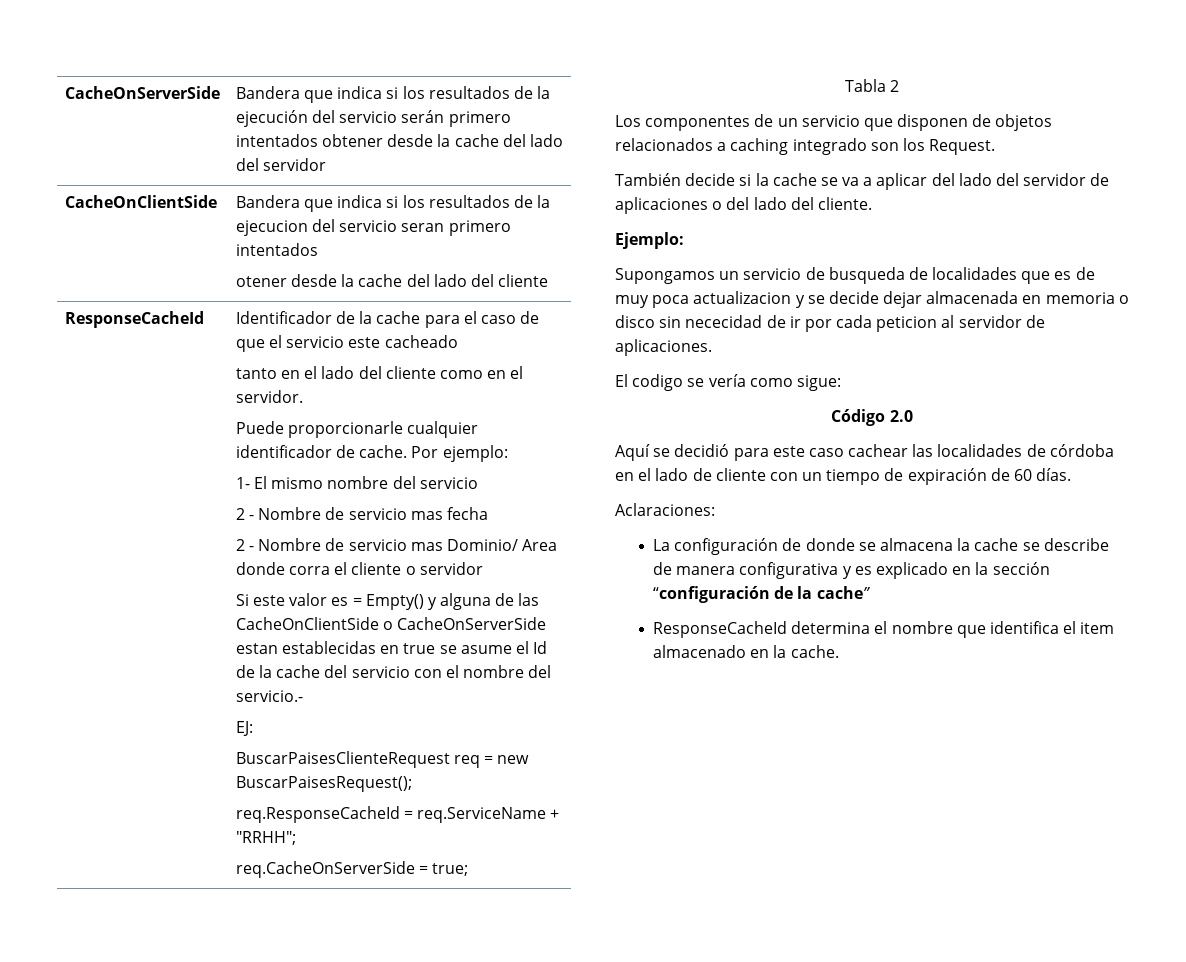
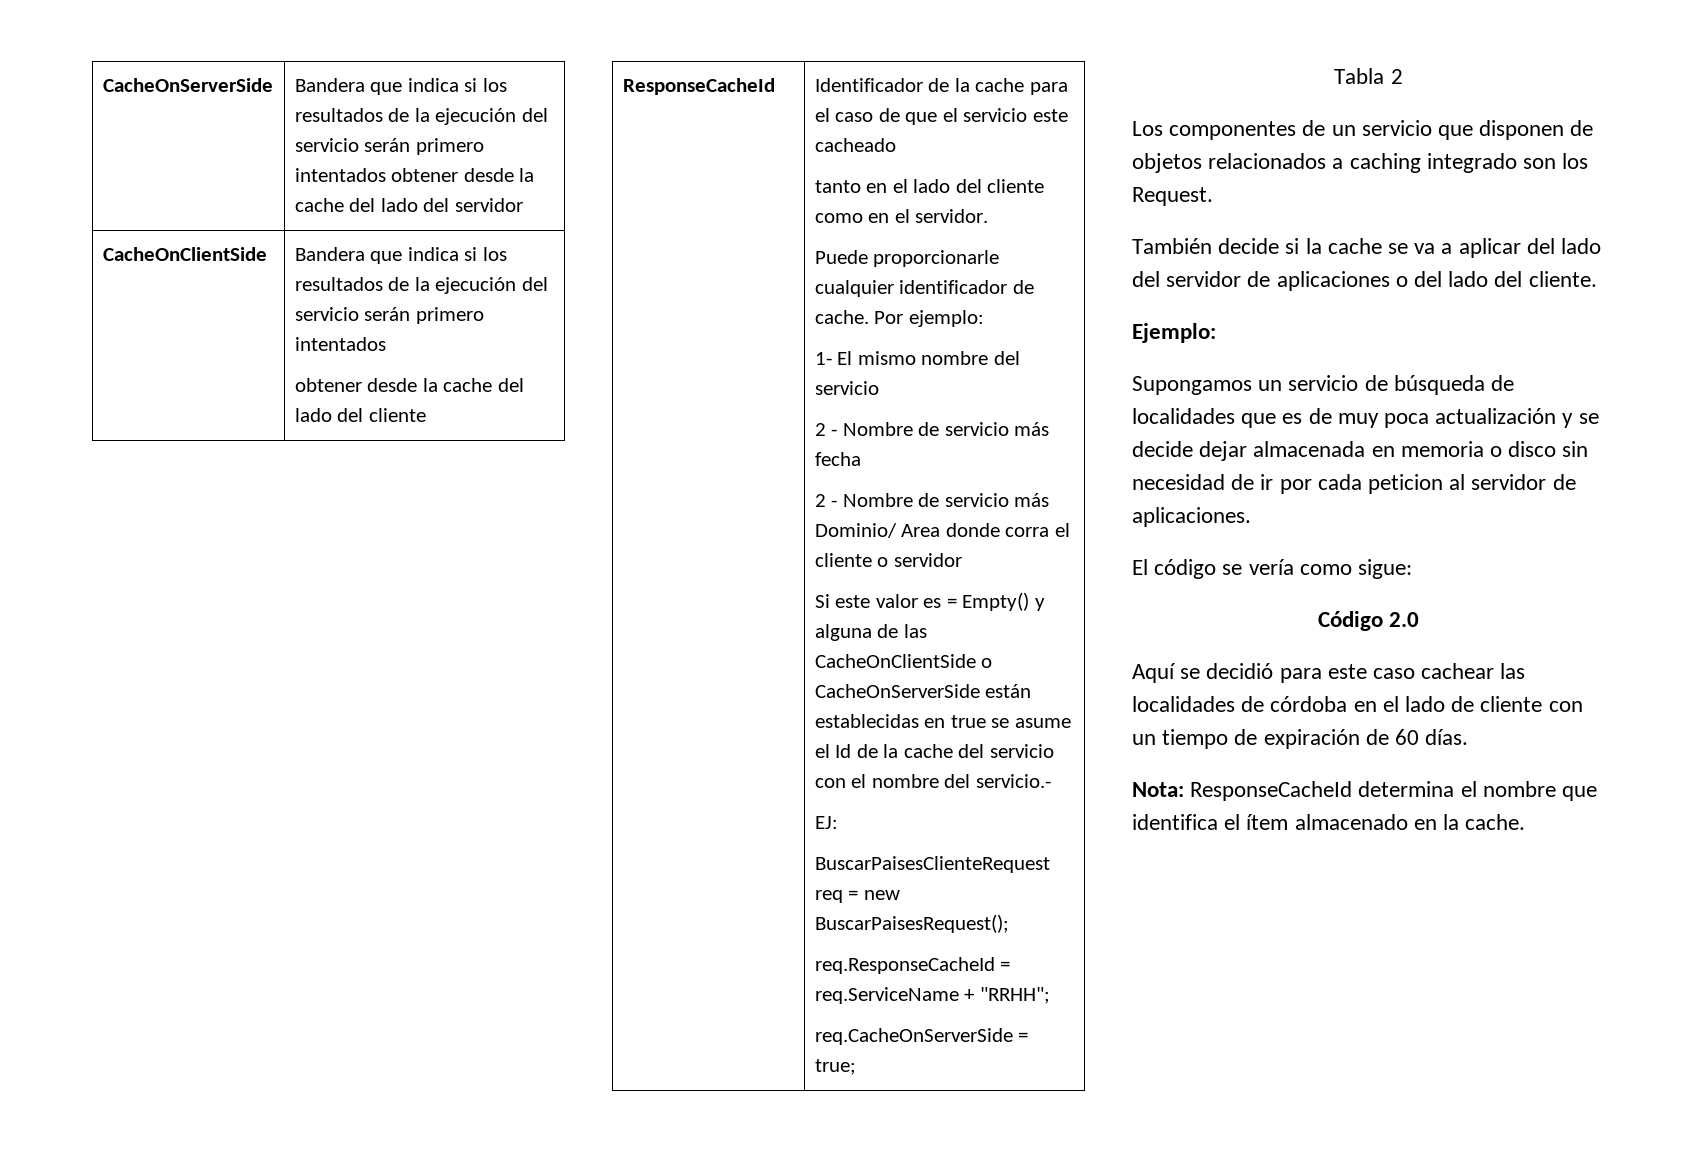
- CacheOnClientSide | Bandera que indica si los resultados de la ejecucion del servicio seran primero intentados
- otener desde la cache del lado del cliente
+ CacheOnClientSide | Bandera que indica si los resultados de la ejecución del servicio serán primero intentados
+ obtener desde la cache del lado del cliente
- 2 - Nombre de servicio mas fecha
+ 2 - Nombre de servicio más fecha
- 2 - Nombre de servicio mas Dominio/ Area donde corra el cliente o servidor
+ 2 - Nombre de servicio más Dominio/ Area donde corra el cliente o servidor
- Si este valor es = Empty() y alguna de las CacheOnClientSide o CacheOnServerSide estan establecidas en true se asume el Id de la cache del servicio con el nombre del servicio.-
+ Si este valor es = Empty() y alguna de las CacheOnClientSide o CacheOnServerSide están establecidas en true se asume el Id de la cache del servicio con el nombre del servicio.-
- Supongamos un servicio de busqueda de localidades que es de muy poca actualizacion y se decide dejar almacenada en memoria o disco sin nececidad de ir por cada peticion al servidor de aplicaciones.
+ Supongamos un servicio de búsqueda de localidades que es de muy poca actualización y se decide dejar almacenada en memoria o disco sin necesidad de ir por cada peticion al servidor de aplicaciones.
- El codigo se vería como sigue:
+ El código se vería como sigue:
- Aclaraciones:
- La configuración de donde se almacena la cache se describe de manera configurativa y es explicado en la sección “configuración de la cache”
- ResponseCacheId determina el nombre que identifica el item almacenado en la cache.
+ Nota: ResponseCacheId determina el nombre que identifica el ítem almacenado en la cache.

